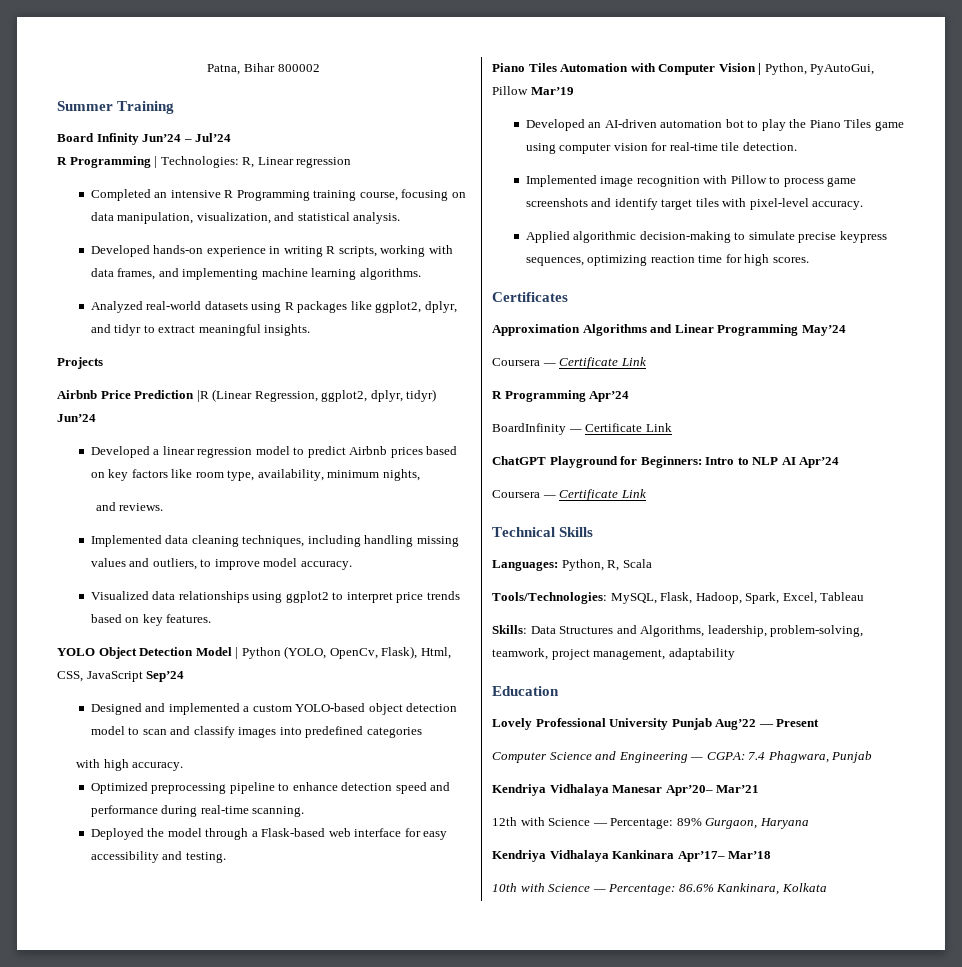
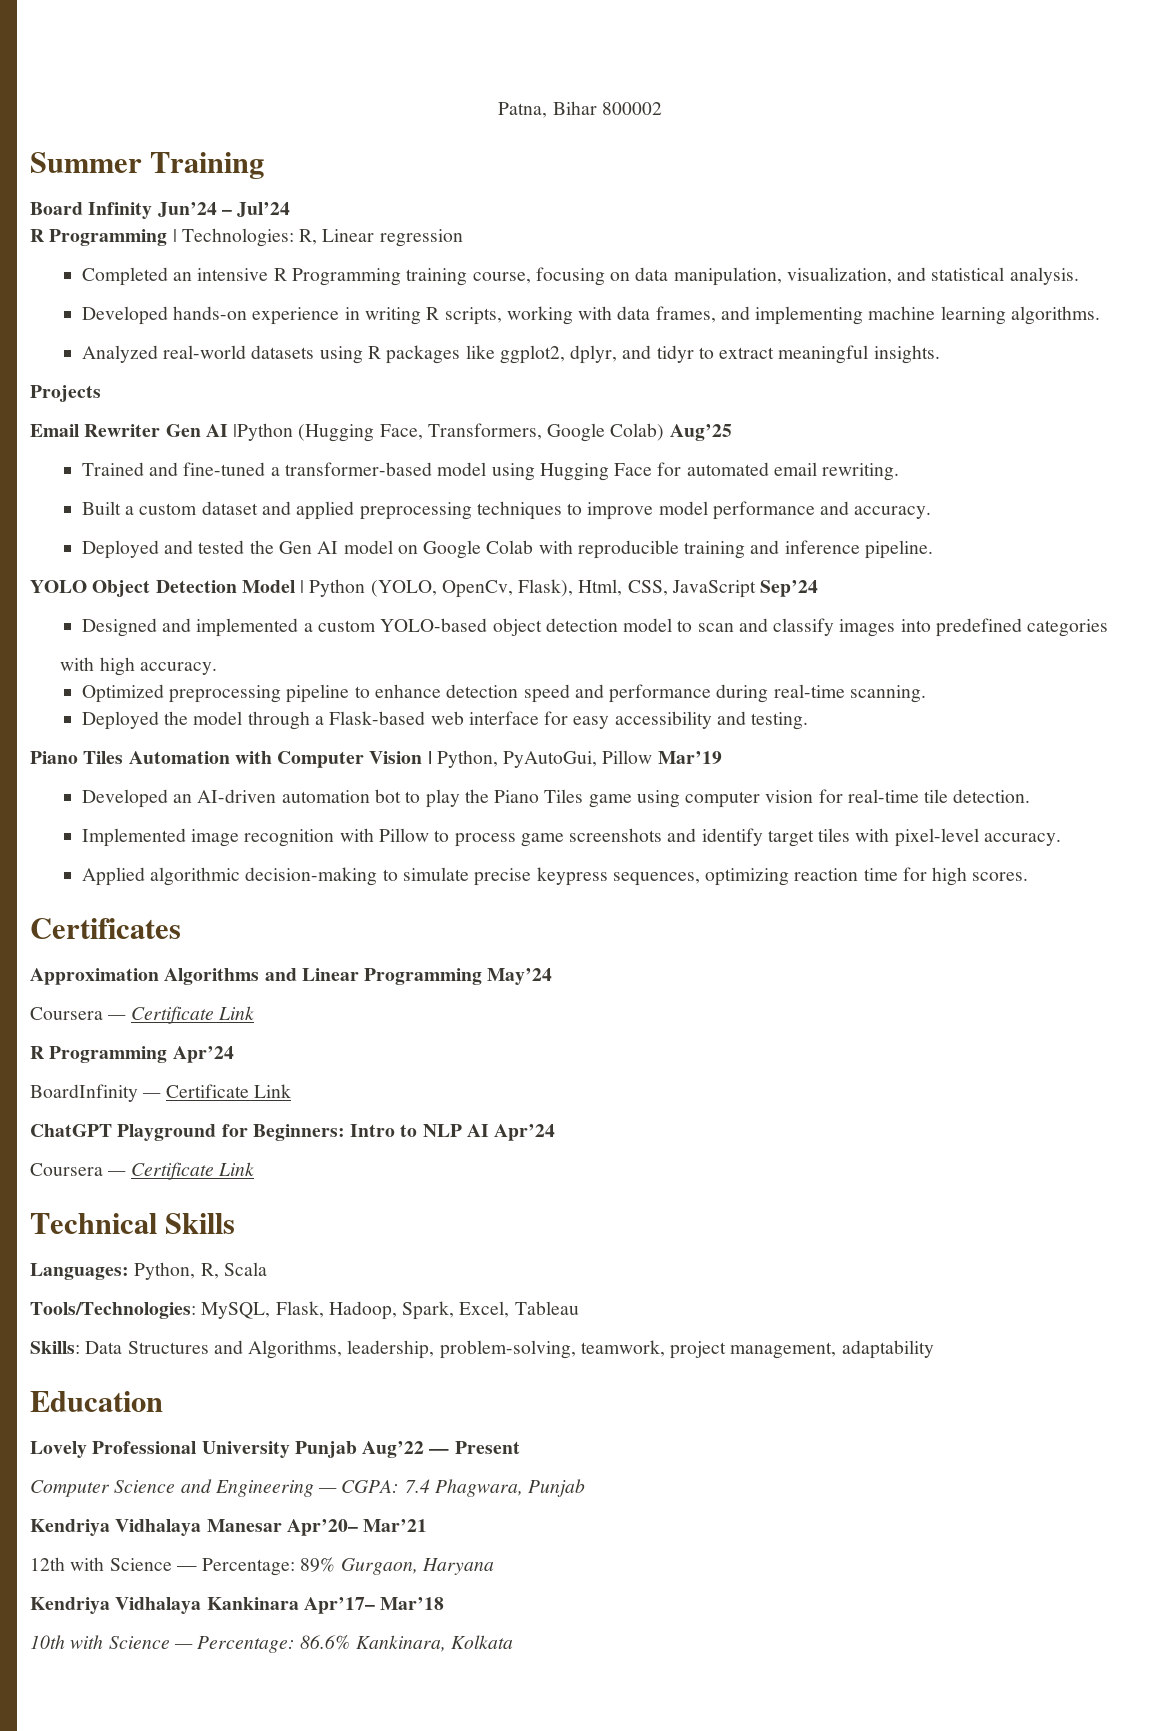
- Airbnb Price Prediction |R (Linear Regression, ggplot2, dplyr, tidyr) Jun’24
- Developed a linear regression model to predict Airbnb prices based on key factors like room type, availability, minimum nights,
- and reviews.
- Implemented data cleaning techniques, including handling missing values and outliers, to improve model accuracy.
- Visualized data relationships using ggplot2 to interpret price trends based on key features.
+ Email Rewriter Gen AI |Python (Hugging Face, Transformers, Google Colab) Aug’25
+ Trained and fine-tuned a transformer-based model using Hugging Face for automated email rewriting.
+ Built a custom dataset and applied preprocessing techniques to improve model performance and accuracy.
+ Deployed and tested the Gen AI model on Google Colab with reproducible training and inference pipeline.

